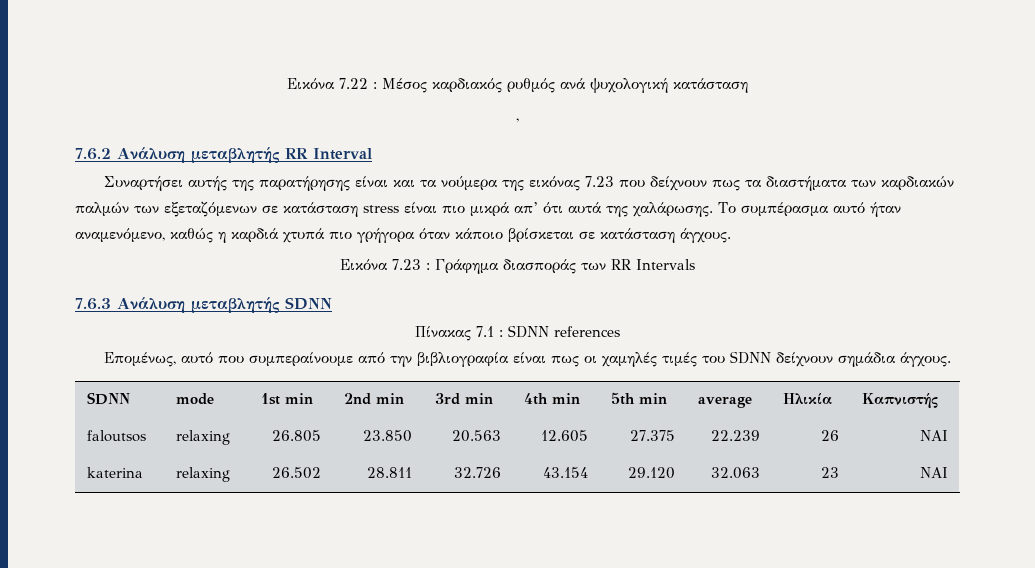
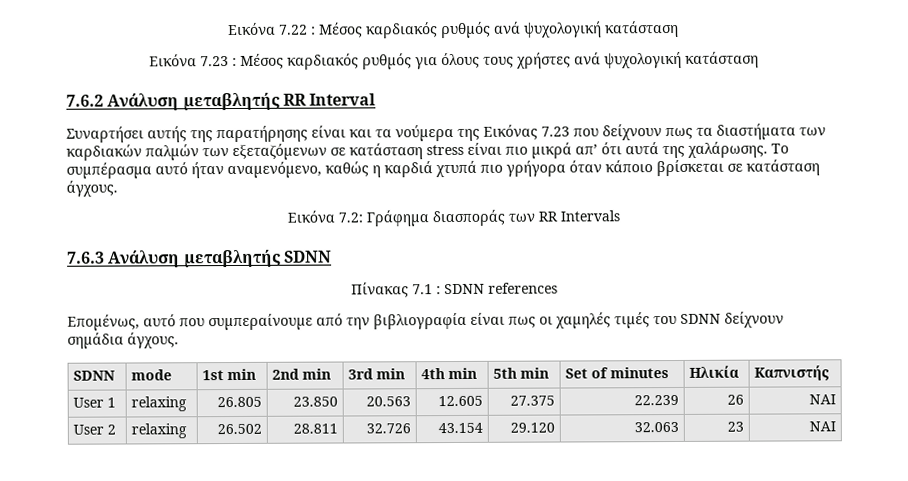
- ,
+ Εικόνα 7.23 : Μέσος καρδιακός ρυθμός για όλους τους χρήστες ανά ψυχολογική κατάσταση
- Συναρτήσει αυτής της παρατήρησης είναι και τα νούμερα της εικόνας 7.23 που δείχνουν πως τα διαστήματα των καρδιακών παλμών των εξεταζόμενων σε κατάσταση stress είναι πιο μικρά απ’ ότι αυτά της χαλάρωσης.
+ Συναρτήσει αυτής της παρατήρησης είναι και τα νούμερα της Εικόνας 7.23 που δείχνουν πως τα διαστήματα των καρδιακών παλμών των εξεταζόμενων σε κατάσταση stress είναι πιο μικρά απ’ ότι αυτά της χαλάρωσης.
- Εικόνα 7.23 : Γράφημα διασποράς των RR Intervals
+ Εικόνα 7.2: Γράφημα διασποράς των RR Intervals
- SDNN | mode | 1st min | 2nd min | 3rd min | 4th min | 5th min | average | Ηλικία | Καπνιστής
+ SDNN | mode | 1st min | 2nd min | 3rd min | 4th min | 5th min | Set of minutes | Ηλικία | Καπνιστής
- faloutsos | relaxing | 26.805 | 23.850 | 20.563 | 12.605 | 27.375 | 22.239 | 26 | ΝΑΙ
+ User 1 | relaxing | 26.805 | 23.850 | 20.563 | 12.605 | 27.375 | 22.239 | 26 | ΝΑΙ
- katerina | relaxing | 26.502 | 28.811 | 32.726 | 43.154 | 29.120 | 32.063 | 23 | ΝΑΙ
+ User 2 | relaxing | 26.502 | 28.811 | 32.726 | 43.154 | 29.120 | 32.063 | 23 | ΝΑΙ

